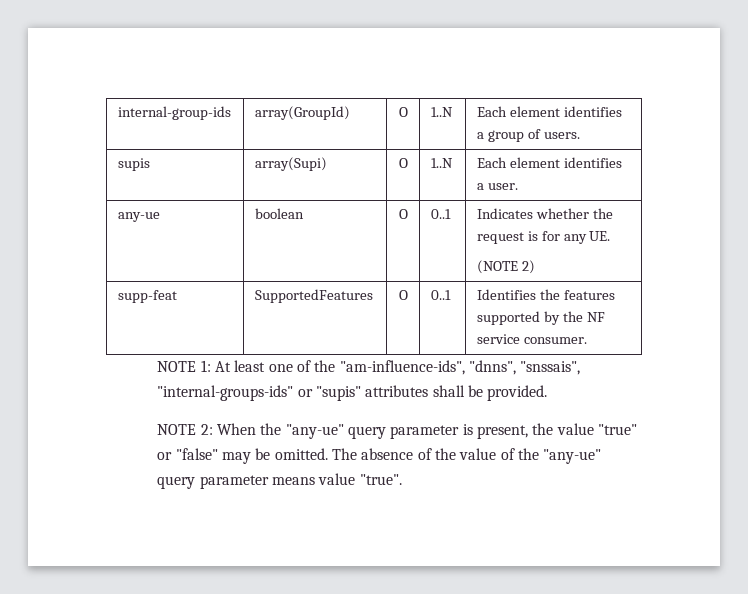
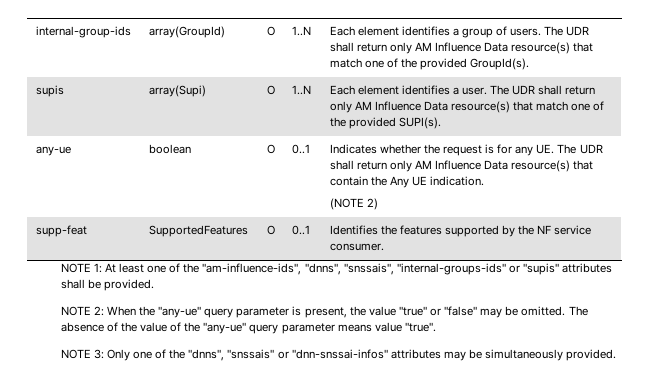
- internal-group-ids | array(GroupId) | O | 1..N | Each element identifies a group of users.
+ internal-group-ids | array(GroupId) | O | 1..N | Each element identifies a group of users. The UDR shall return only AM Influence Data resource(s) that match one of the provided GroupId(s).
- supis | array(Supi) | O | 1..N | Each element identifies a user.
+ supis | array(Supi) | O | 1..N | Each element identifies a user. The UDR shall return only AM Influence Data resource(s) that match one of the provided SUPI(s).
- any-ue | boolean | O | 0..1 | Indicates whether the request is for any UE.
+ any-ue | boolean | O | 0..1 | Indicates whether the request is for any UE. The UDR shall return only AM Influence Data resource(s) that contain the Any UE indication.
+ NOTE 3: Only one of the "dnns", "snssais" or "dnn-snssai-infos" attributes may be simultaneously provided.

